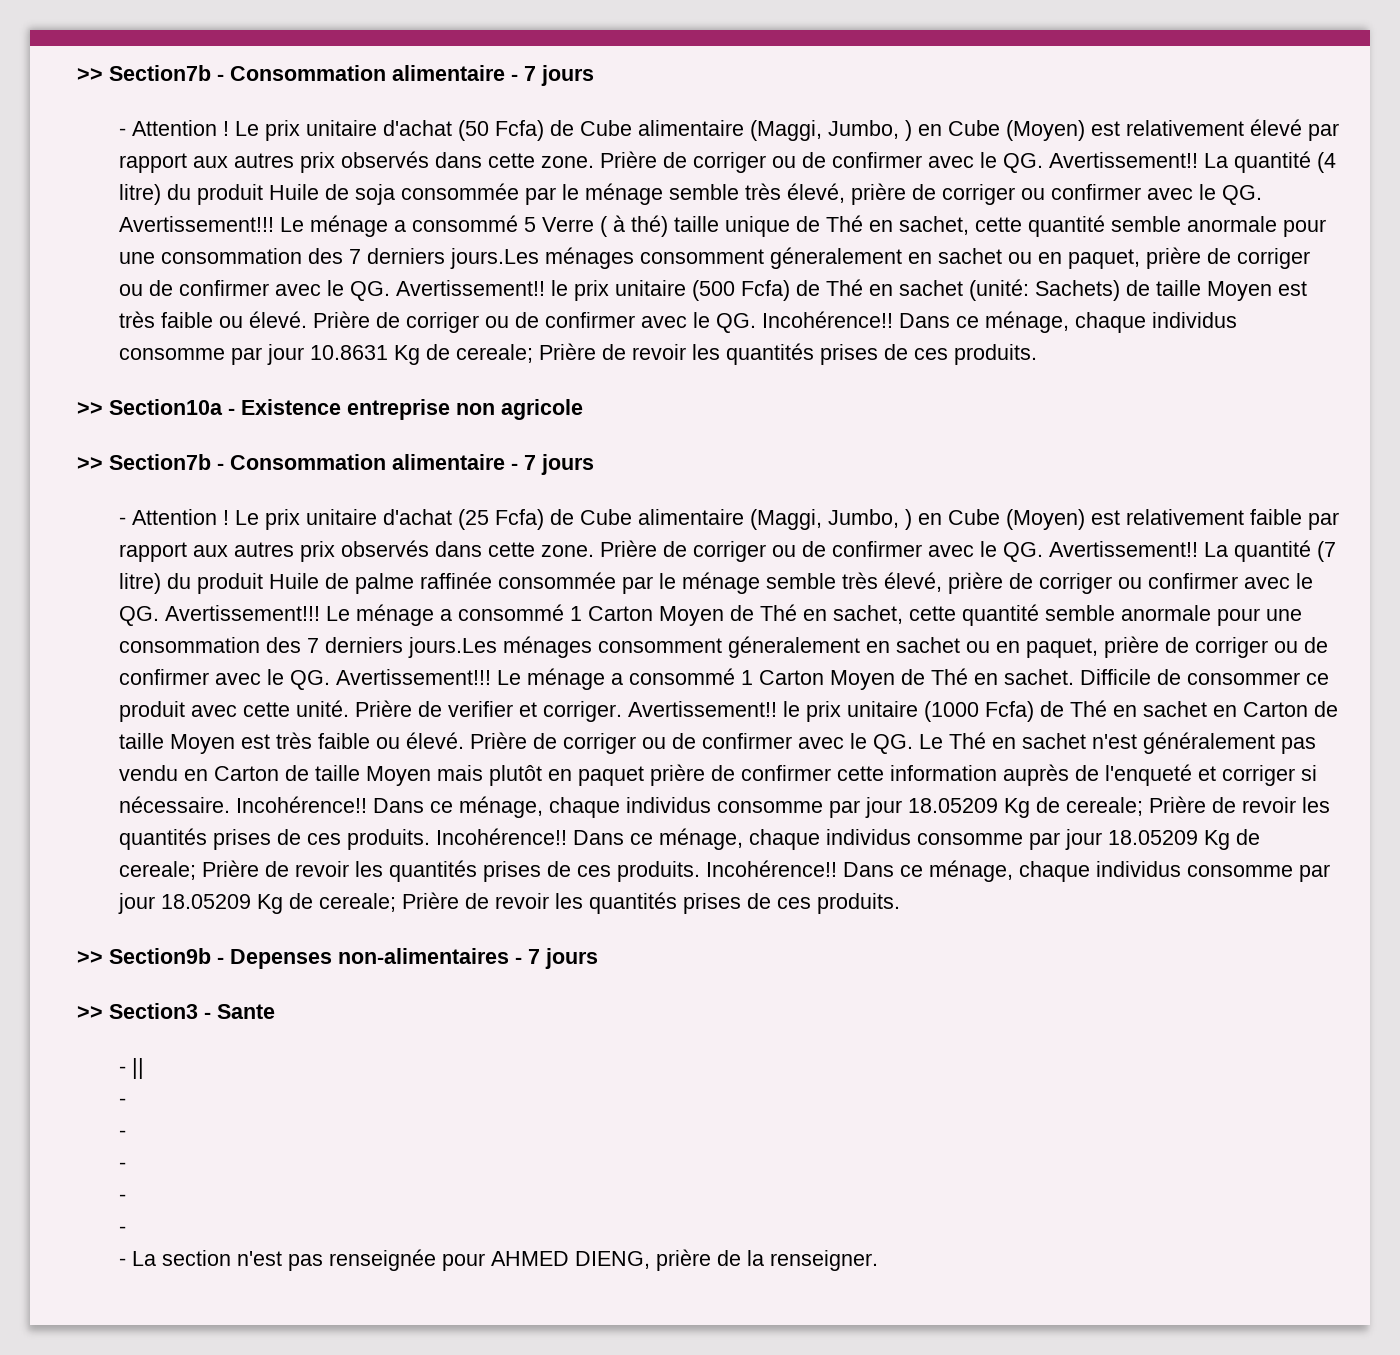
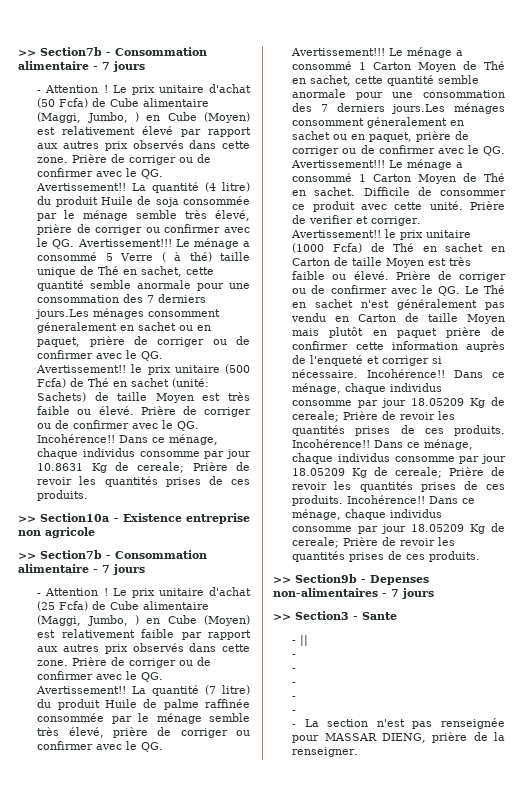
- - La section n'est pas renseignée pour AHMED DIENG, prière de la renseigner.
+ - La section n'est pas renseignée pour MASSAR DIENG, prière de la renseigner.

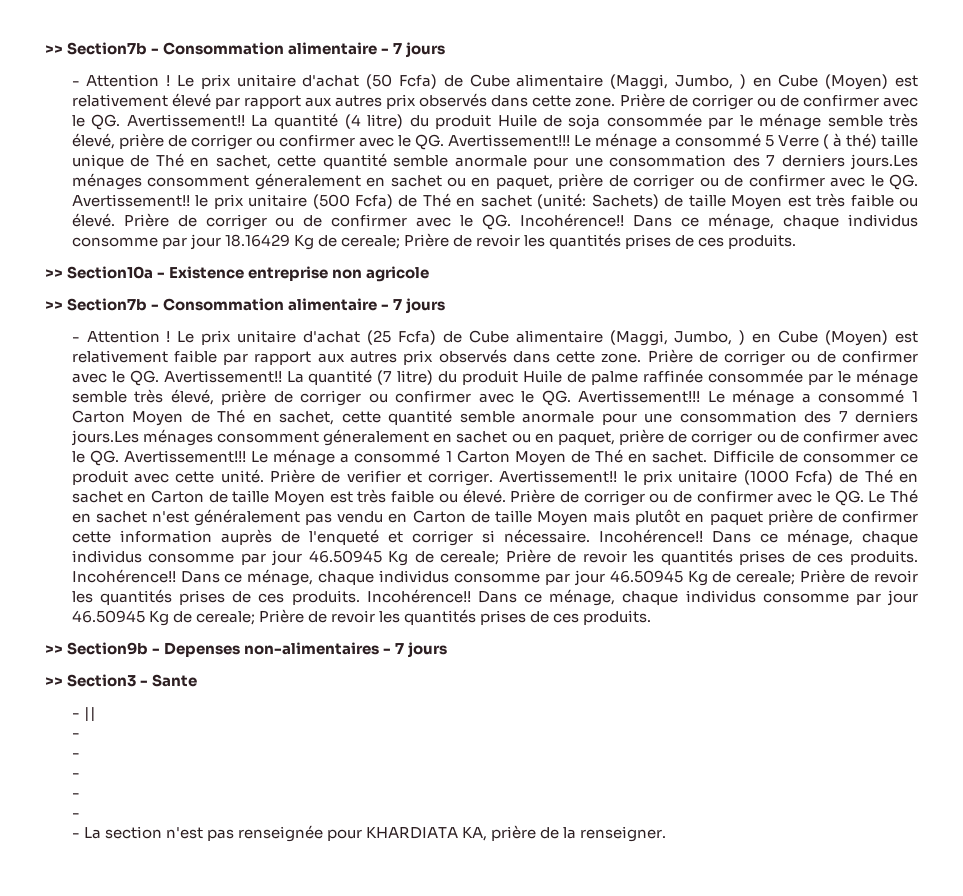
- Dans ce ménage, chaque individus consomme par jour 10.8631 Kg de cereale; Prière de revoir les quantités prises de ces produits.
+ Dans ce ménage, chaque individus consomme par jour 18.16429 Kg de cereale; Prière de revoir les quantités prises de ces produits.
- Prière de corriger ou de confirmer avec le QG. Le Thé en sachet n'est généralement pas vendu en Carton de taille Moyen mais plutôt en paquet prière de confirmer cette information auprès de l'enqueté et corriger si nécessaire. Incohérence!! Dans ce ménage, chaque individus consomme par jour 18.05209 Kg de cereale; Prière de revoir les quantités prises de ces produits. Incohérence!! Dans ce ménage, chaque individus consomme par jour 18.05209 Kg de cereale; Prière de revoir les quantités prises de ces produits. Incohérence!! Dans ce ménage, chaque individus consomme par jour 18.05209 Kg de cereale; Prière de revoir les quantités prises de ces produits.
+ Prière de corriger ou de confirmer avec le QG. Le Thé en sachet n'est généralement pas vendu en Carton de taille Moyen mais plutôt en paquet prière de confirmer cette information auprès de l'enqueté et corriger si nécessaire. Incohérence!! Dans ce ménage, chaque individus consomme par jour 46.50945 Kg de cereale; Prière de revoir les quantités prises de ces produits. Incohérence!! Dans ce ménage, chaque individus consomme par jour 46.50945 Kg de cereale; Prière de revoir les quantités prises de ces produits. Incohérence!! Dans ce ménage, chaque individus consomme par jour 46.50945 Kg de cereale; Prière de revoir les quantités prises de ces produits.
- - La section n'est pas renseignée pour MASSAR DIENG, prière de la renseigner.
+ - La section n'est pas renseignée pour KHARDIATA KA, prière de la renseigner.

